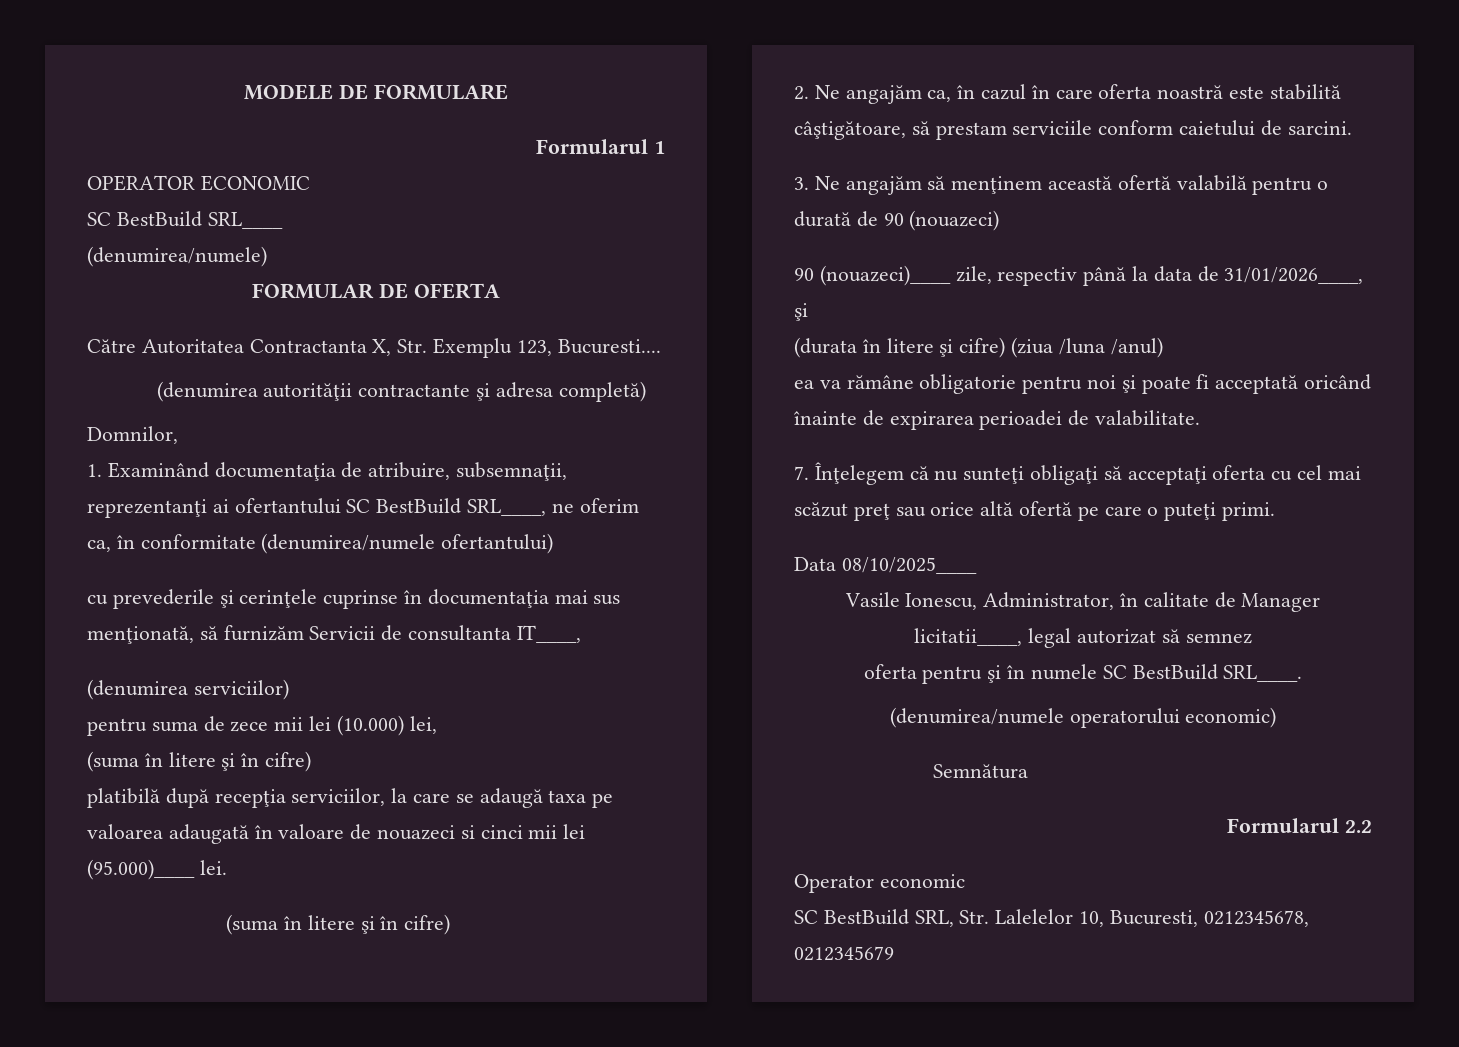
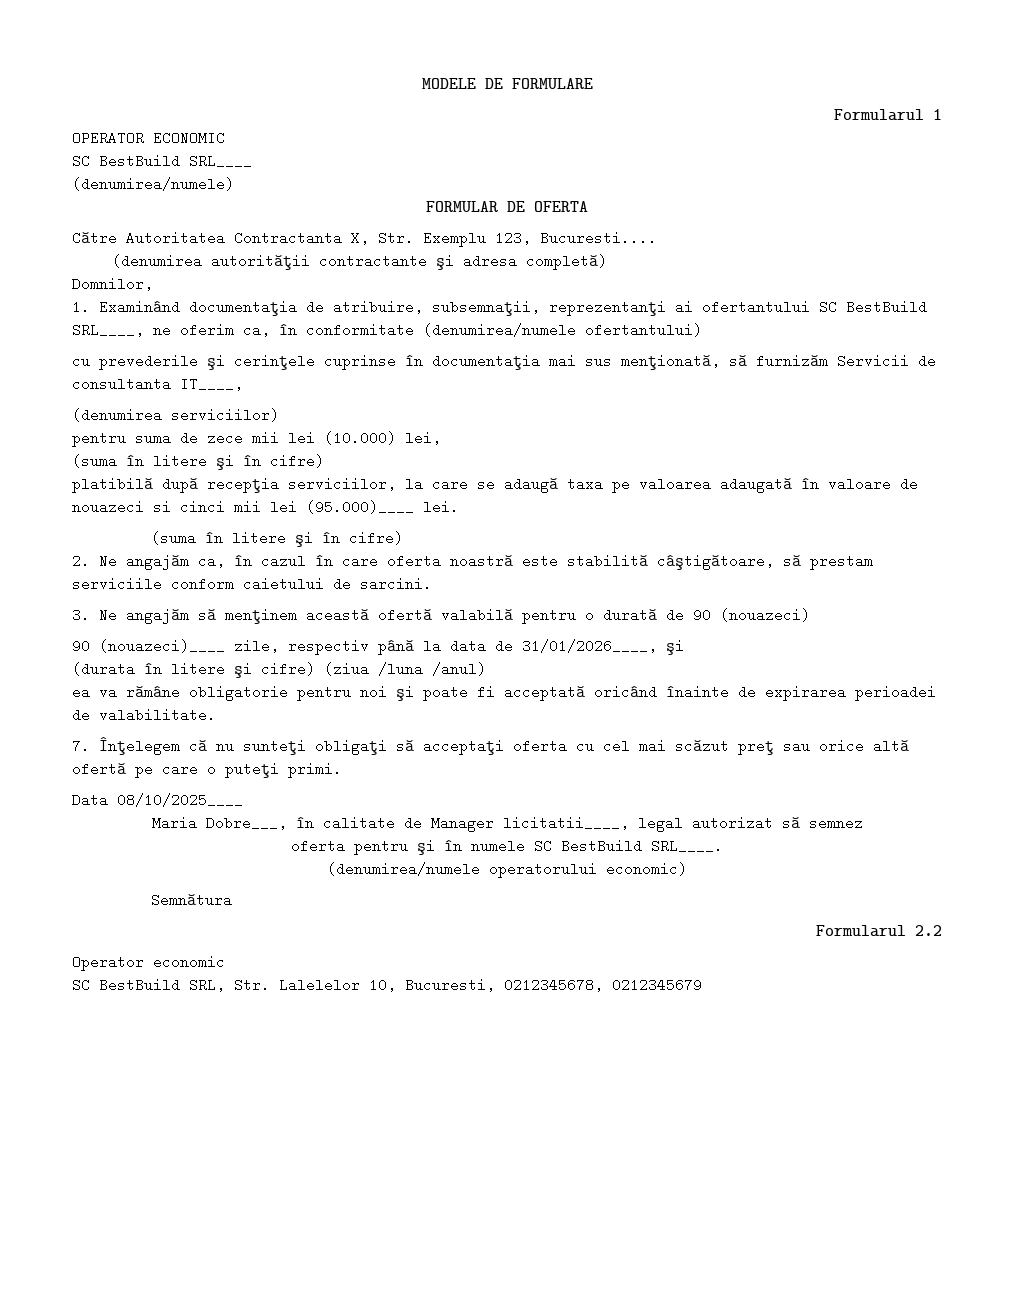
- Vasile Ionescu, Administrator, în calitate de Manager licitatii____, legal autorizat să semnez
+ Maria Dobre___, în calitate de Manager licitatii____, legal autorizat să semnez

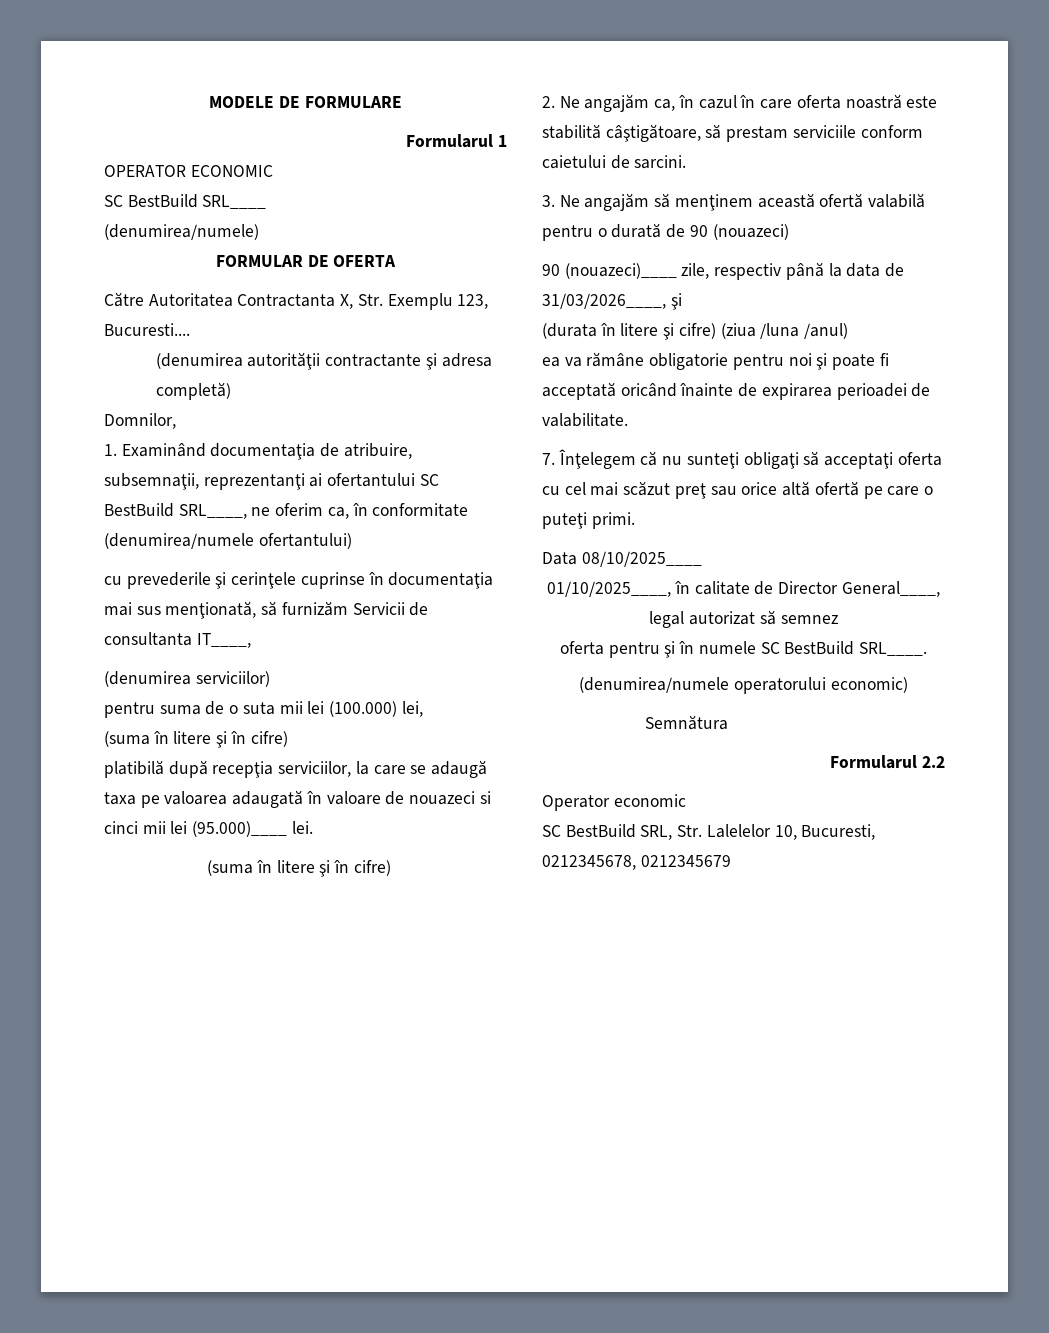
- pentru suma de zece mii lei (10.000) lei,
+ pentru suma de o suta mii lei (100.000) lei,
- 90 (nouazeci)____ zile, respectiv până la data de 31/01/2026____, şi
+ 90 (nouazeci)____ zile, respectiv până la data de 31/03/2026____, şi
- Maria Dobre___, în calitate de Manager licitatii____, legal autorizat să semnez
+ 01/10/2025____, în calitate de Director General____, legal autorizat să semnez

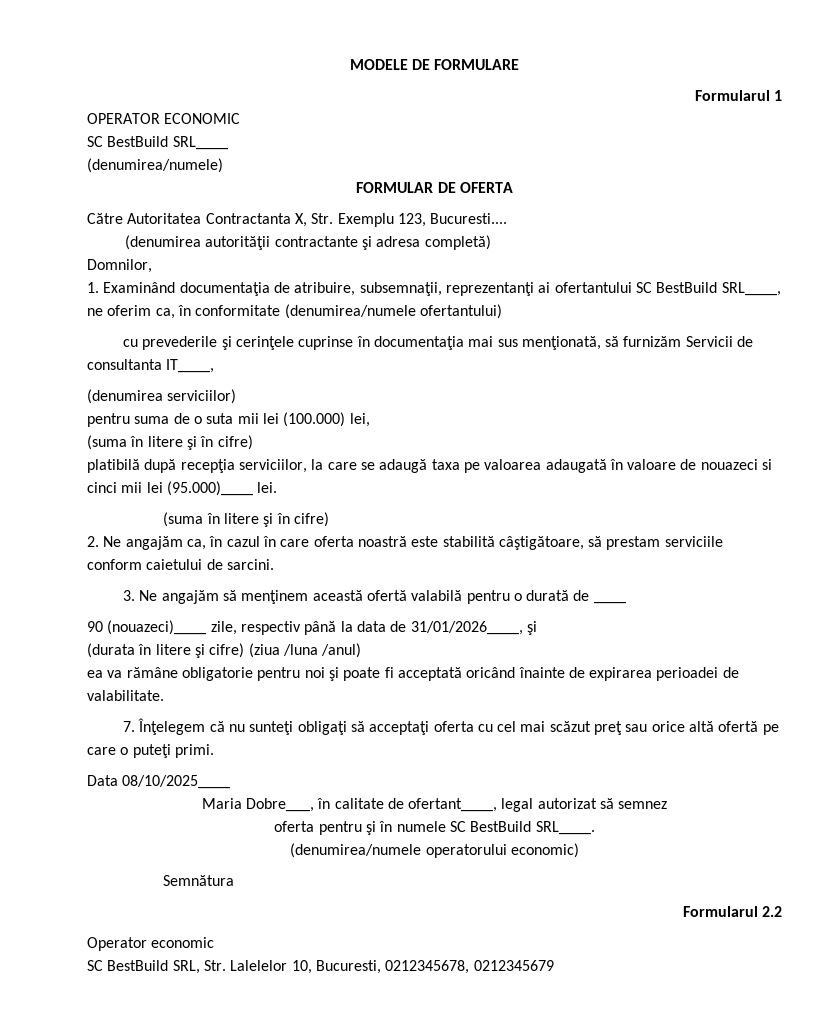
- 3. Ne angajăm să menţinem această ofertă valabilă pentru o durată de 90 (nouazeci)
+ 3. Ne angajăm să menţinem această ofertă valabilă pentru o durată de ____
- 90 (nouazeci)____ zile, respectiv până la data de 31/03/2026____, şi
+ 90 (nouazeci)____ zile, respectiv până la data de 31/01/2026____, şi
- 01/10/2025____, în calitate de Director General____, legal autorizat să semnez
+ Maria Dobre___, în calitate de ofertant____, legal autorizat să semnez

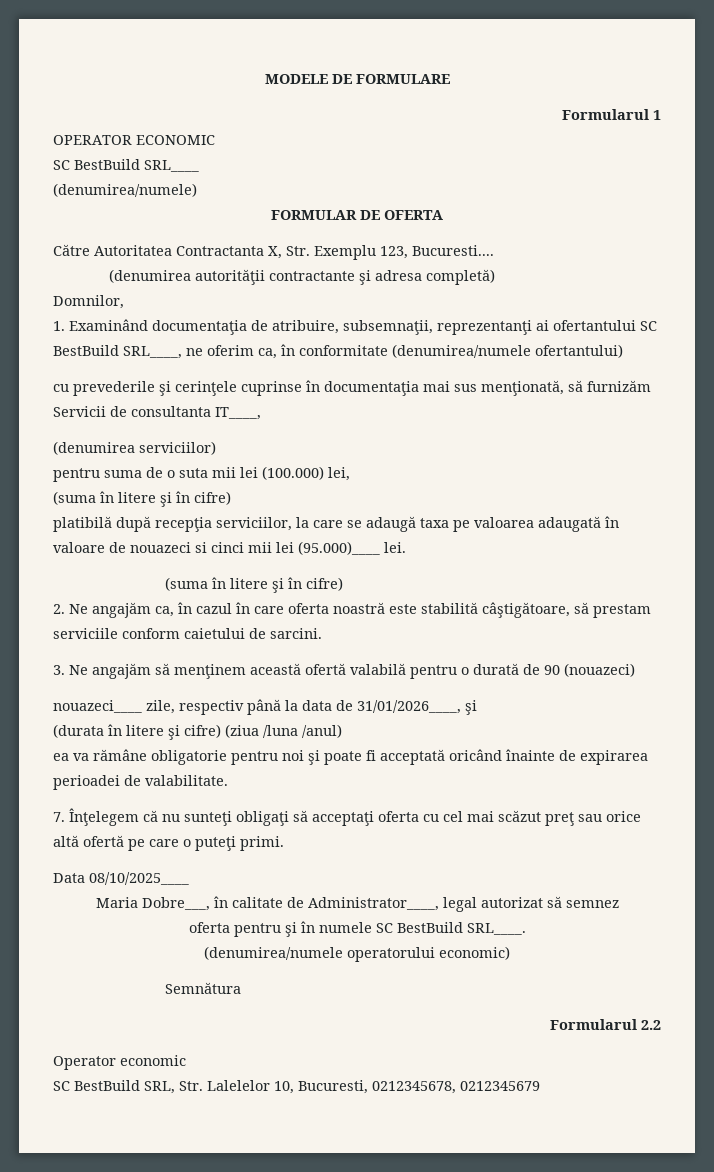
- 3. Ne angajăm să menţinem această ofertă valabilă pentru o durată de ____
- 90 (nouazeci)____ zile, respectiv până la data de 31/01/2026____, şi
+ 3. Ne angajăm să menţinem această ofertă valabilă pentru o durată de 90 (nouazeci)
+ nouazeci____ zile, respectiv până la data de 31/01/2026____, şi
- Maria Dobre___, în calitate de ofertant____, legal autorizat să semnez
+ Maria Dobre___, în calitate de Administrator____, legal autorizat să semnez

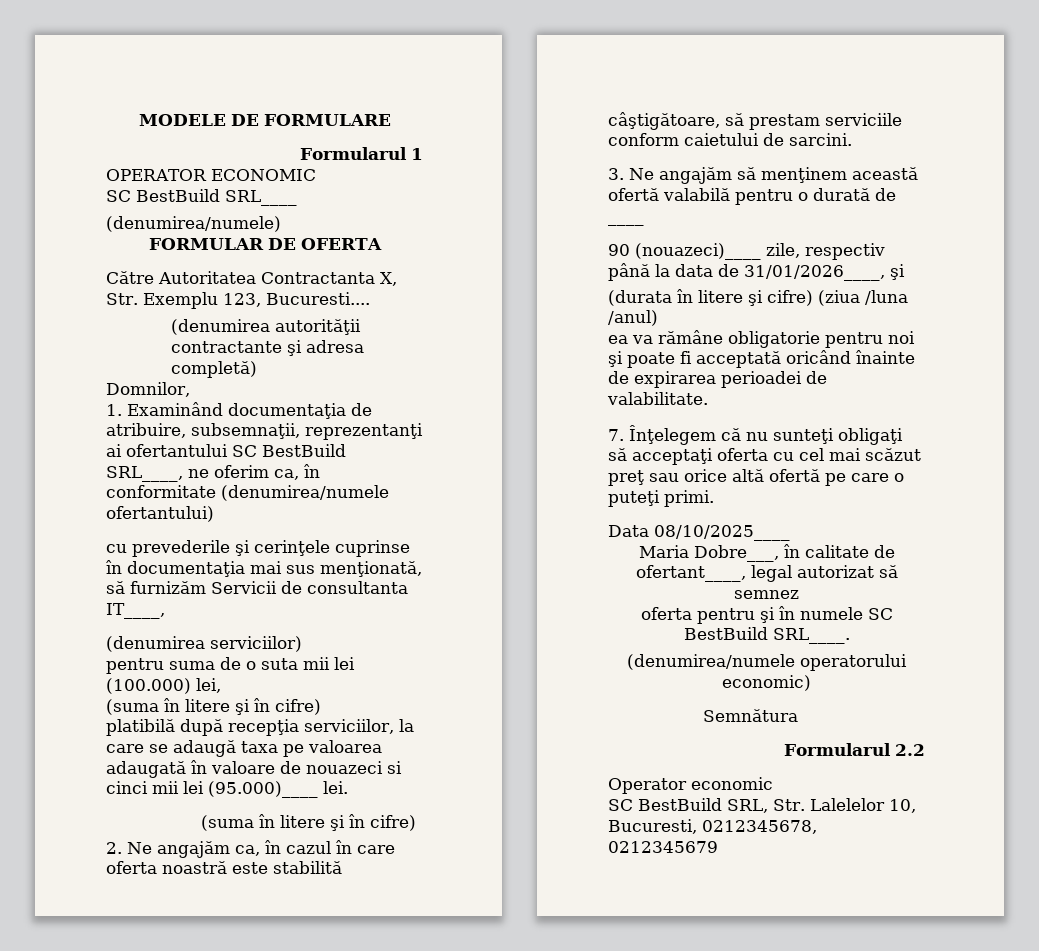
- 3. Ne angajăm să menţinem această ofertă valabilă pentru o durată de 90 (nouazeci)
- nouazeci____ zile, respectiv până la data de 31/01/2026____, şi
+ 3. Ne angajăm să menţinem această ofertă valabilă pentru o durată de ____
+ 90 (nouazeci)____ zile, respectiv până la data de 31/01/2026____, şi
- Maria Dobre___, în calitate de Administrator____, legal autorizat să semnez
+ Maria Dobre___, în calitate de ofertant____, legal autorizat să semnez

